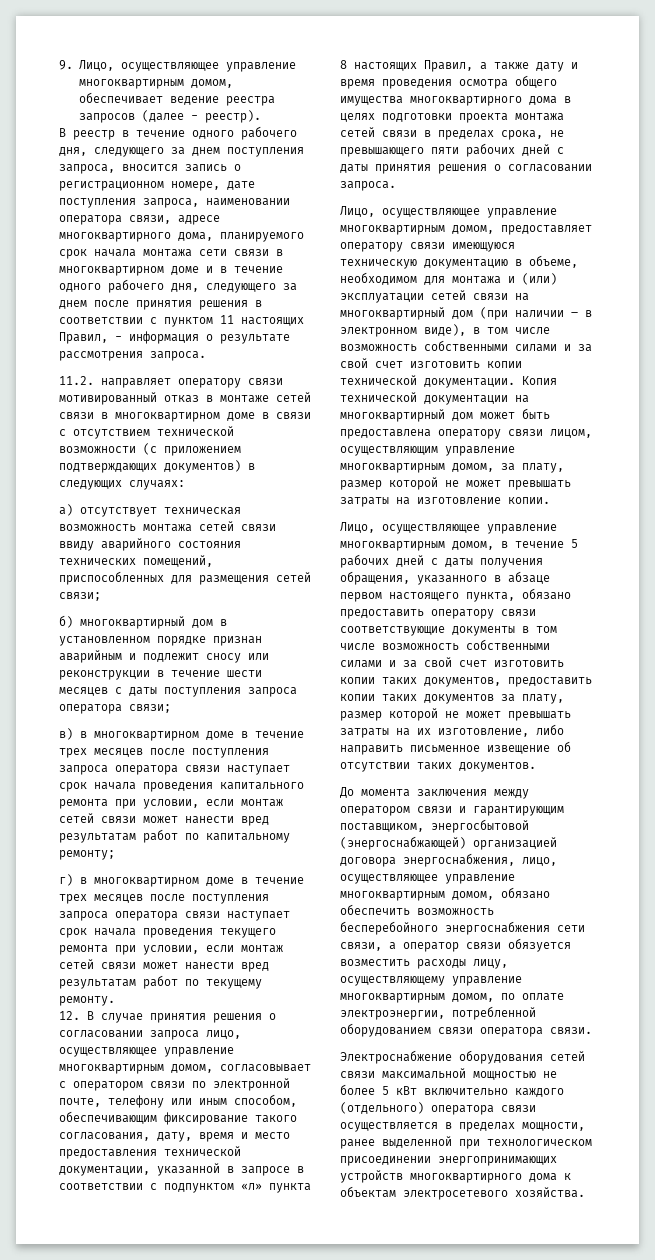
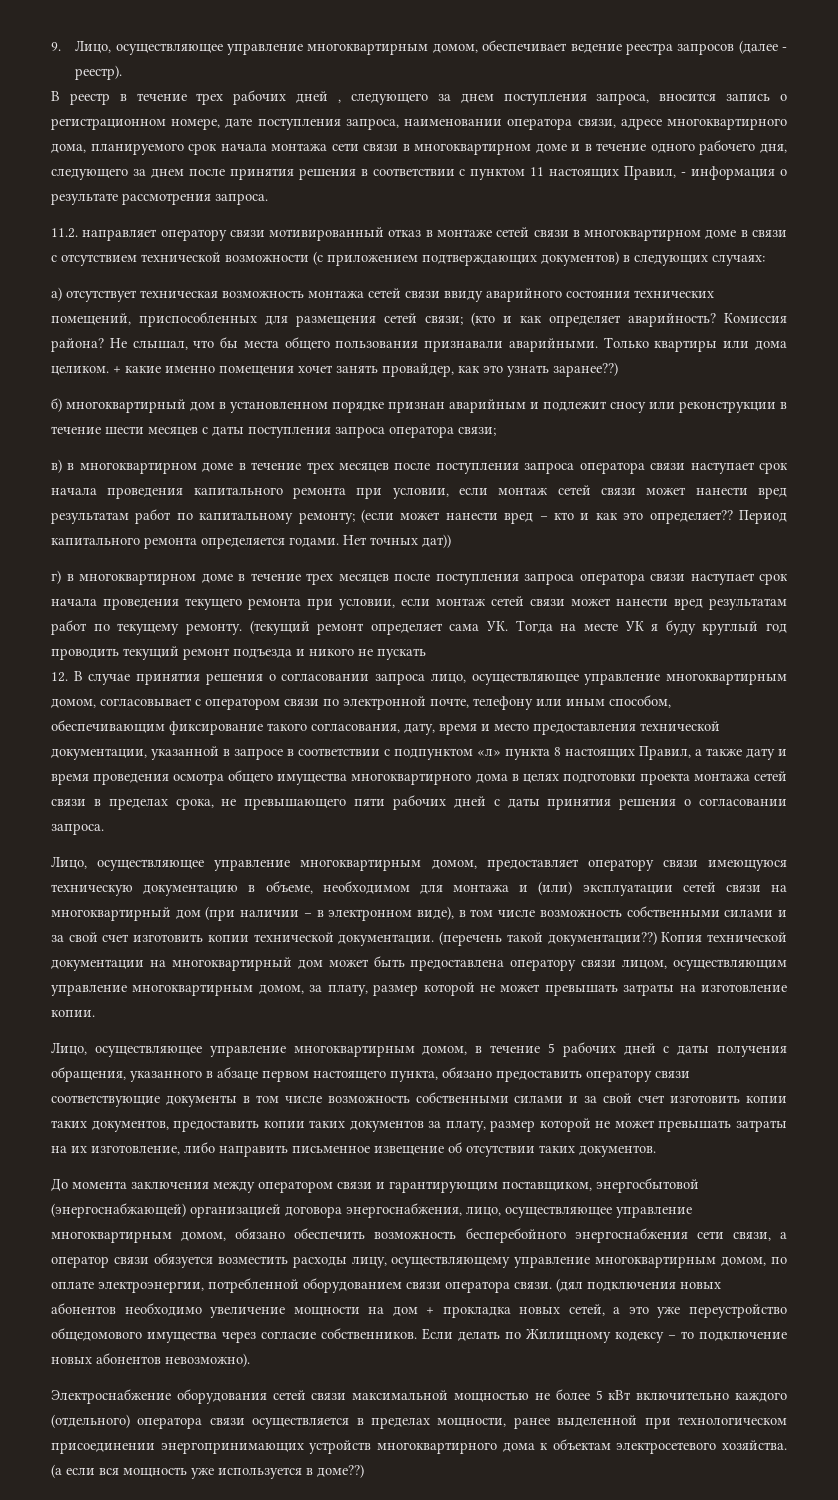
- В реестр в течение одного рабочего дня, следующего за днем поступления запроса, вносится запись о регистрационном номере, дате поступления запроса, наименовании оператора связи, адресе многоквартирного дома, планируемого срок начала монтажа сети связи в многоквартирном доме и в течение одного рабочего дня, следующего за днем после принятия решения в соответствии с пунктом 11 настоящих Правил, - информация о результате рассмотрения запроса.
+ В реестр в течение трех рабочих дней , следующего за днем поступления запроса, вносится запись о регистрационном номере, дате поступления запроса, наименовании оператора связи, адресе многоквартирного дома, планируемого срок начала монтажа сети связи в многоквартирном доме и в течение одного рабочего дня, следующего за днем после принятия решения в соответствии с пунктом 11 настоящих Правил, - информация о результате рассмотрения запроса.
- а) отсутствует техническая возможность монтажа сетей связи ввиду аварийного состояния технических помещений, приспособленных для размещения сетей связи;
+ а) отсутствует техническая возможность монтажа сетей связи ввиду аварийного состояния технических помещений, приспособленных для размещения сетей связи; (кто и как определяет аварийность? Комиссия района? Не слышал, что бы места общего пользования признавали аварийными. Только квартиры или дома целиком. + какие именно помещения хочет занять провайдер, как это узнать заранее??)
- в) в многоквартирном доме в течение трех месяцев после поступления запроса оператора связи наступает срок начала проведения капитального ремонта при условии, если монтаж сетей связи может нанести вред результатам работ по капитальному ремонту;
+ в) в многоквартирном доме в течение трех месяцев после поступления запроса оператора связи наступает срок начала проведения капитального ремонта при условии, если монтаж сетей связи может нанести вред результатам работ по капитальному ремонту; (если может нанести вред – кто и как это определяет?? Период капитального ремонта определяется годами. Нет точных дат))
+ (текущий ремонт определяет сама УК. Тогда на месте УК я буду круглый год проводить текущий ремонт подъезда и никого не пускать
+ (перечень такой документации??)
+ (дял подключения новых абонентов необходимо увеличение мощности на дом + прокладка новых сетей, а это уже переустройство общедомового имущества через согласие собственников. Если делать по Жилищному кодексу – то подключение новых абонентов невозможно).
+ (а если вся мощность уже используется в доме??)

